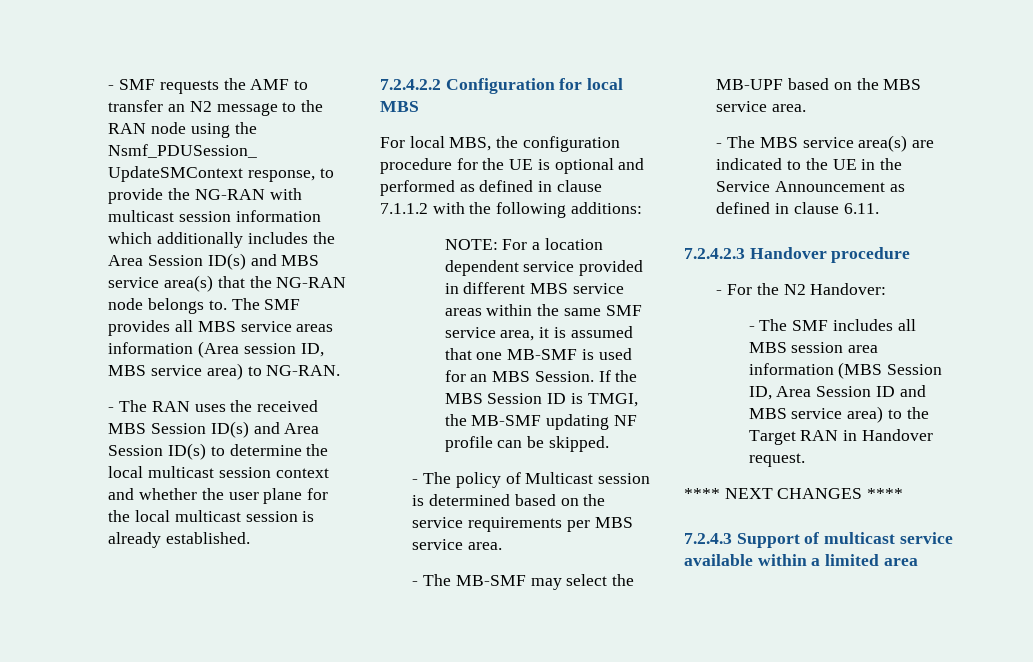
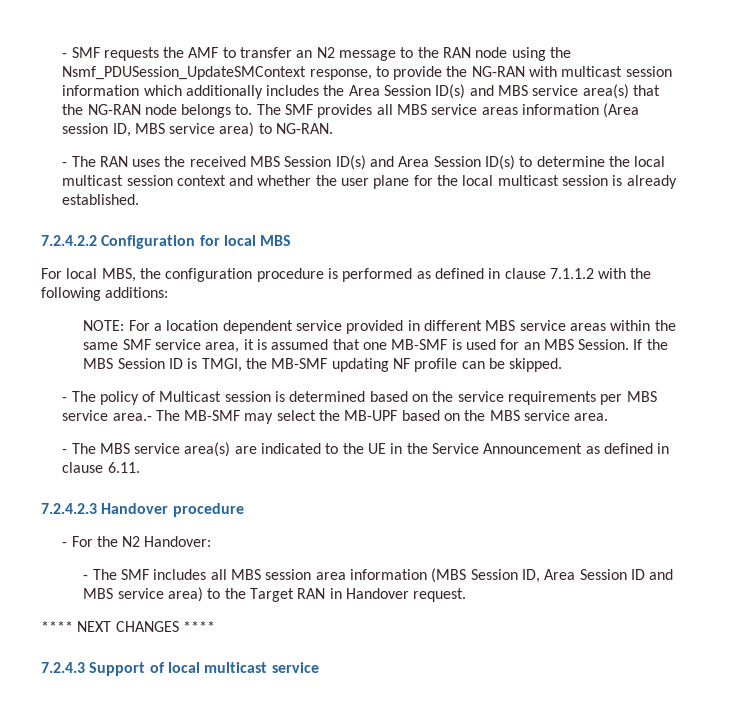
- For local MBS, the configuration procedure for the UE is optional and performed as defined in clause 7.1.1.2 with the following additions:
+ For local MBS, the configuration procedure is performed as defined in clause 7.1.1.2 with the following additions:
- - The policy of Multicast session is determined based on the service requirements per MBS service area.
- - The MB-SMF may select the MB-UPF based on the MBS service area.
+ - The policy of Multicast session is determined based on the service requirements per MBS service area.- The MB-SMF may select the MB-UPF based on the MBS service area.
- 7.2.4.3 Support of multicast service available within a limited area
+ 7.2.4.3 Support of local multicast service

